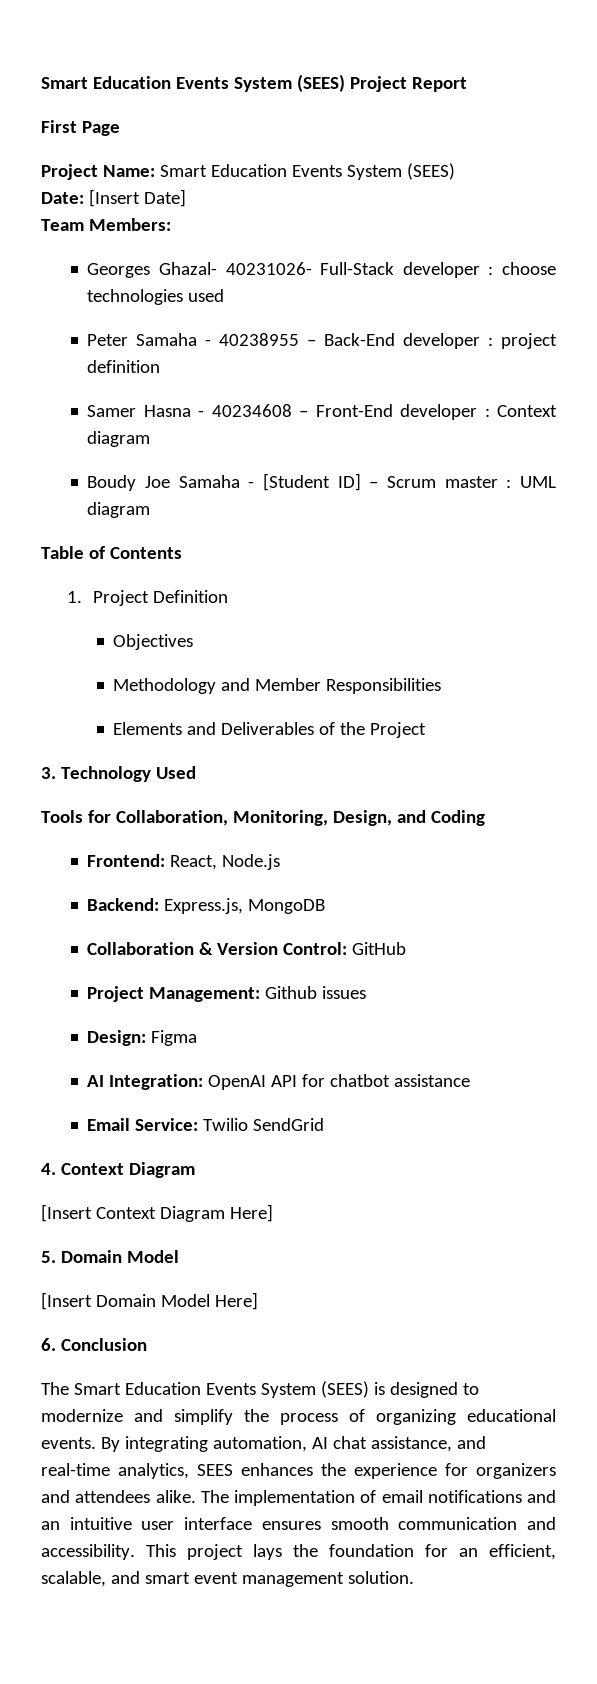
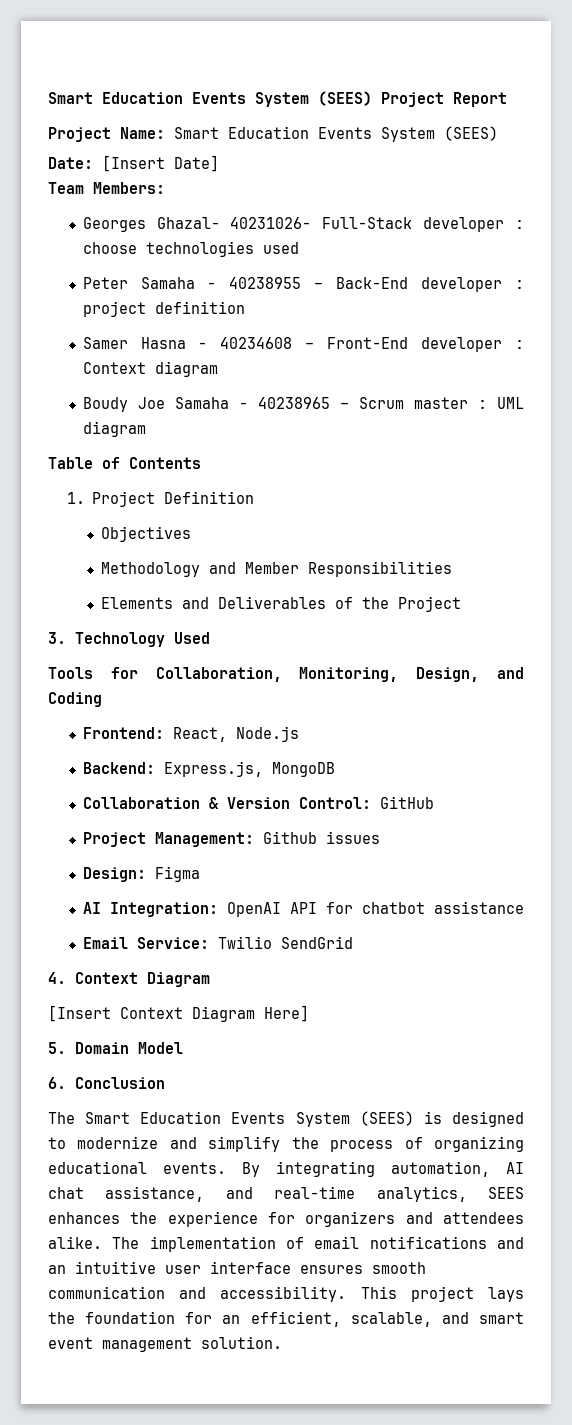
- First Page
- Boudy Joe Samaha - [Student ID] – Scrum master : UML diagram
+ Boudy Joe Samaha - 40238965 – Scrum master : UML diagram
- [Insert Domain Model Here]

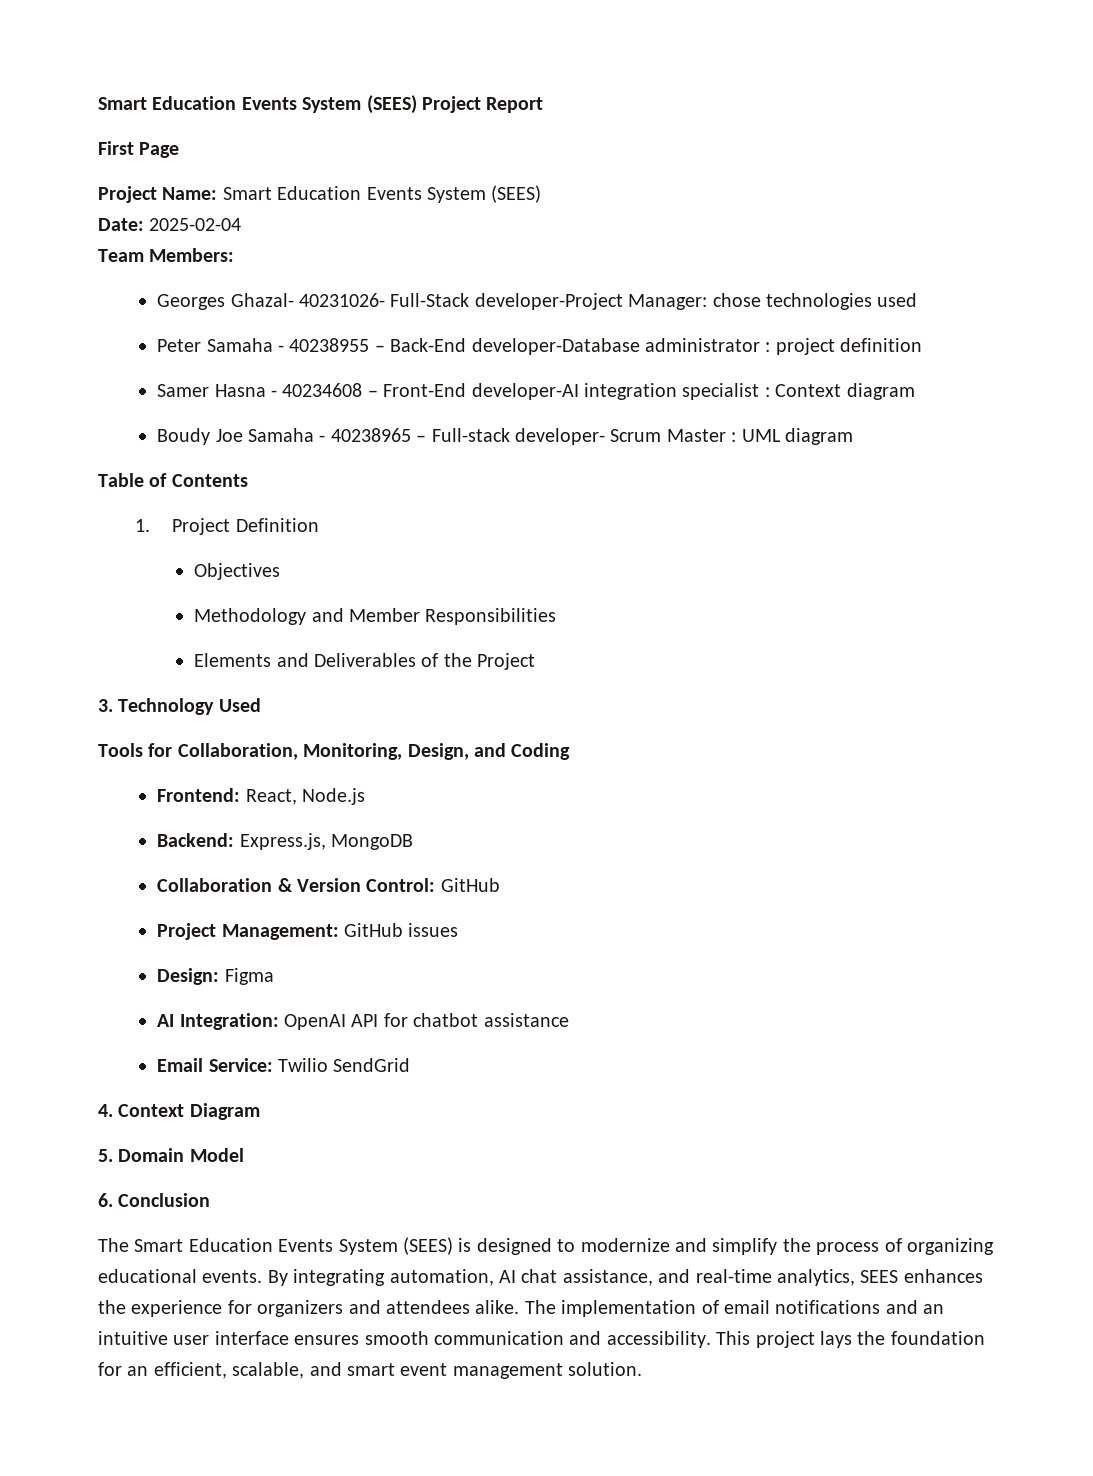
+ First Page
- Date: [Insert Date]
+ Date: 2025-02-04
- Georges Ghazal- 40231026- Full-Stack developer : choose technologies used
+ Georges Ghazal- 40231026- Full-Stack developer-Project Manager: chose technologies used
- Peter Samaha - 40238955 – Back-End developer : project definition
+ Peter Samaha - 40238955 – Back-End developer-Database administrator : project definition
- Samer Hasna - 40234608 – Front-End developer : Context diagram
+ Samer Hasna - 40234608 – Front-End developer-AI integration specialist : Context diagram
- Boudy Joe Samaha - 40238965 – Scrum master : UML diagram
+ Boudy Joe Samaha - 40238965 – Full-stack developer- Scrum Master : UML diagram
- Project Management: Github issues
+ Project Management: GitHub issues
- [Insert Context Diagram Here]

